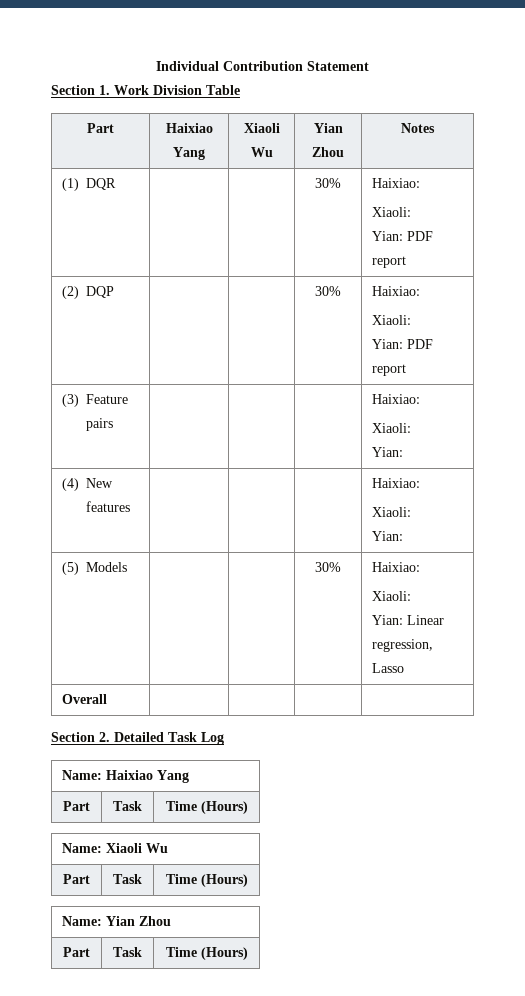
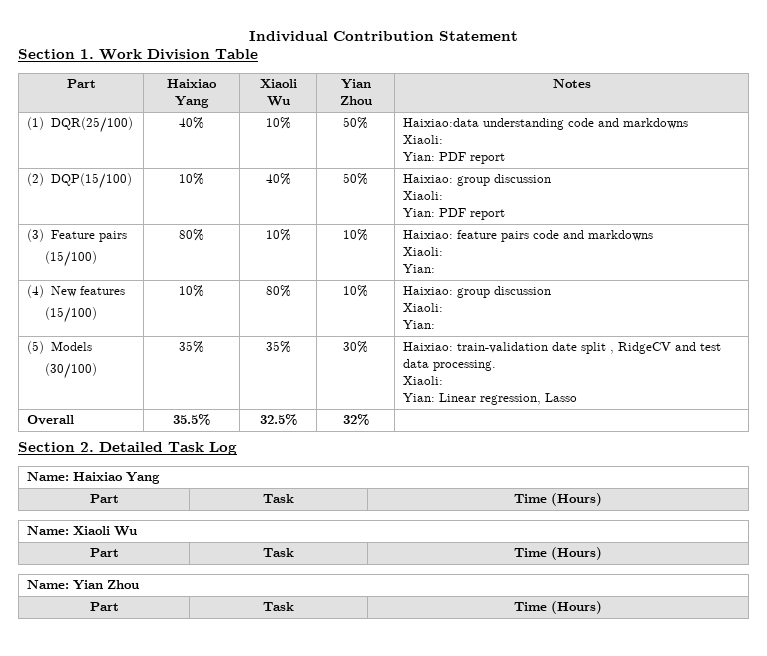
- (1) DQR | | | 30% | Haixiao:
+ (1) DQR(25/100) | 40% | 10% | 50% | Haixiao:data understanding code and markdowns
- (2) DQP | | | 30% | Haixiao:
+ (2) DQP(15/100) | 10% | 40% | 50% | Haixiao: group discussion
- (3) Feature pairs | | | | Haixiao:
+ (3) Feature pairs
+ (15/100) | 80% | 10% | 10% | Haixiao: feature pairs code and markdowns
- (4) New features | | | | Haixiao:
+ (4) New features
+ (15/100) | 10% | 80% | 10% | Haixiao: group discussion
- (5) Models | | | 30% | Haixiao:
+ (5) Models
+ (30/100) | 35% | 35% | 30% | Haixiao: train-validation date split , RidgeCV and test data processing.
- Overall | | | |
+ Overall | 35.5% | 32.5% | 32% |

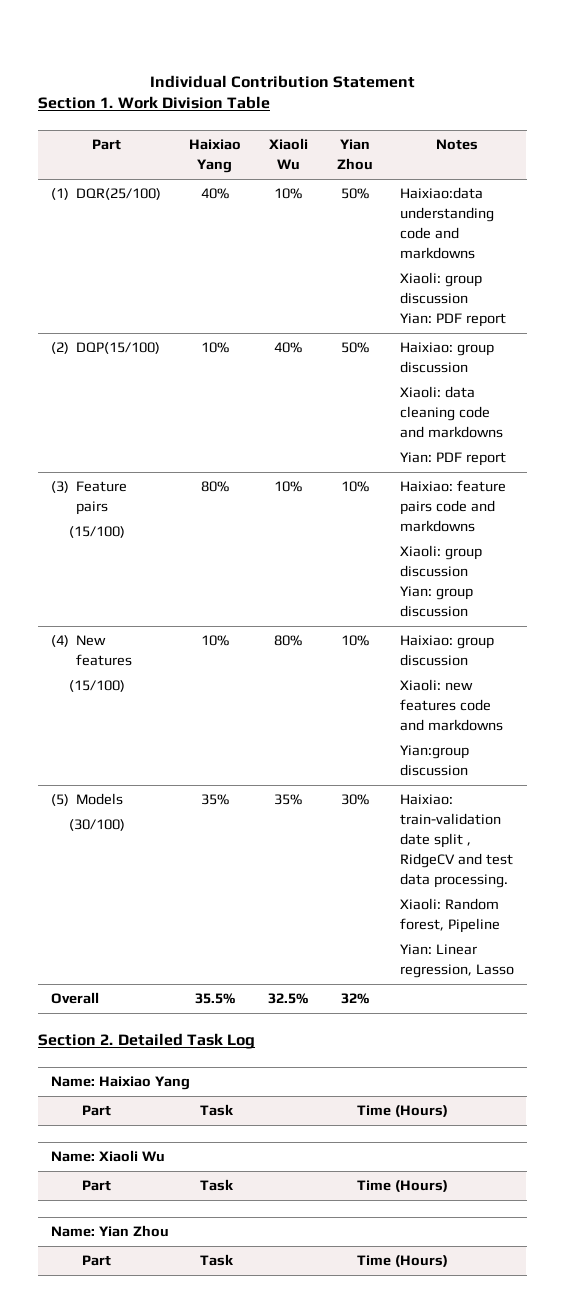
  (1) DQR(25/100) | 40% | 10% | 50% | Haixiao:data understanding code and markdowns
- Xiaoli:
+ Xiaoli: group discussion
  (2) DQP(15/100) | 10% | 40% | 50% | Haixiao: group discussion
- Xiaoli:
+ Xiaoli: data cleaning code and markdowns
  (3) Feature pairs
  (15/100) | 80% | 10% | 10% | Haixiao: feature pairs code and markdowns
- Xiaoli:
- Yian:
+ Xiaoli: group discussion
+ Yian: group discussion
  (4) New features
  (15/100) | 10% | 80% | 10% | Haixiao: group discussion
- Xiaoli:
- Yian:
+ Xiaoli: new features code and markdowns
+ Yian:group discussion
  (5) Models
  (30/100) | 35% | 35% | 30% | Haixiao: train-validation date split , RidgeCV and test data processing.
- Xiaoli:
+ Xiaoli: Random forest, Pipeline

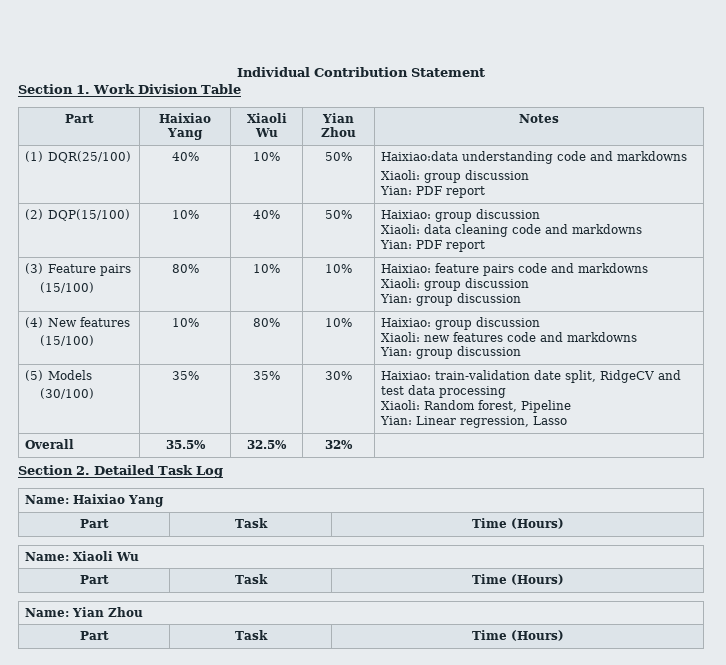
  (4) New features
  (15/100) | 10% | 80% | 10% | Haixiao: group discussion
  Xiaoli: new features code and markdowns
- Yian:group discussion
+ Yian: group discussion
  (5) Models
- (30/100) | 35% | 35% | 30% | Haixiao: train-validation date split , RidgeCV and test data processing.
+ (30/100) | 35% | 35% | 30% | Haixiao: train-validation date split, RidgeCV and test data processing

